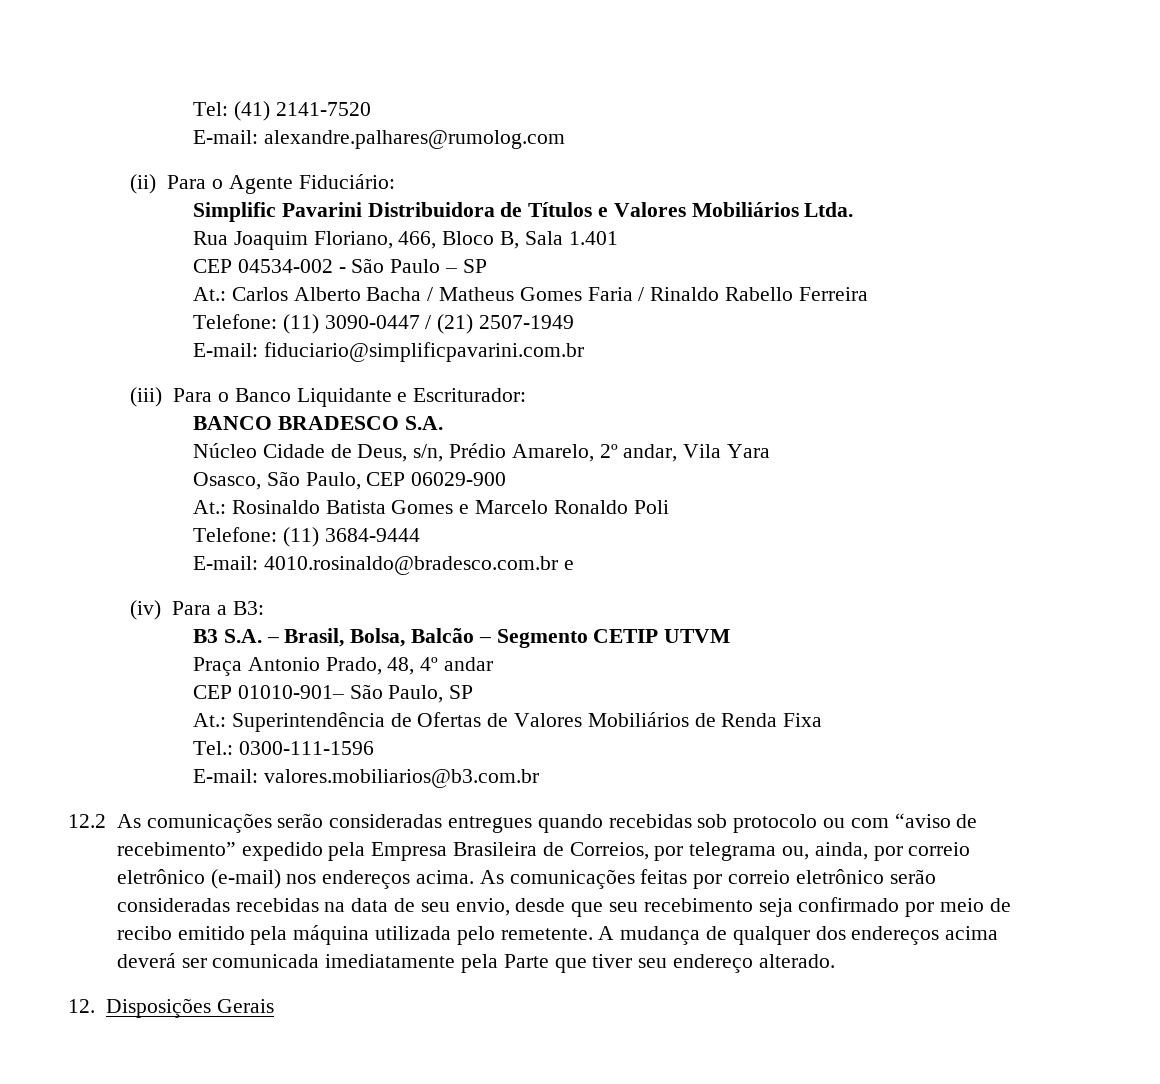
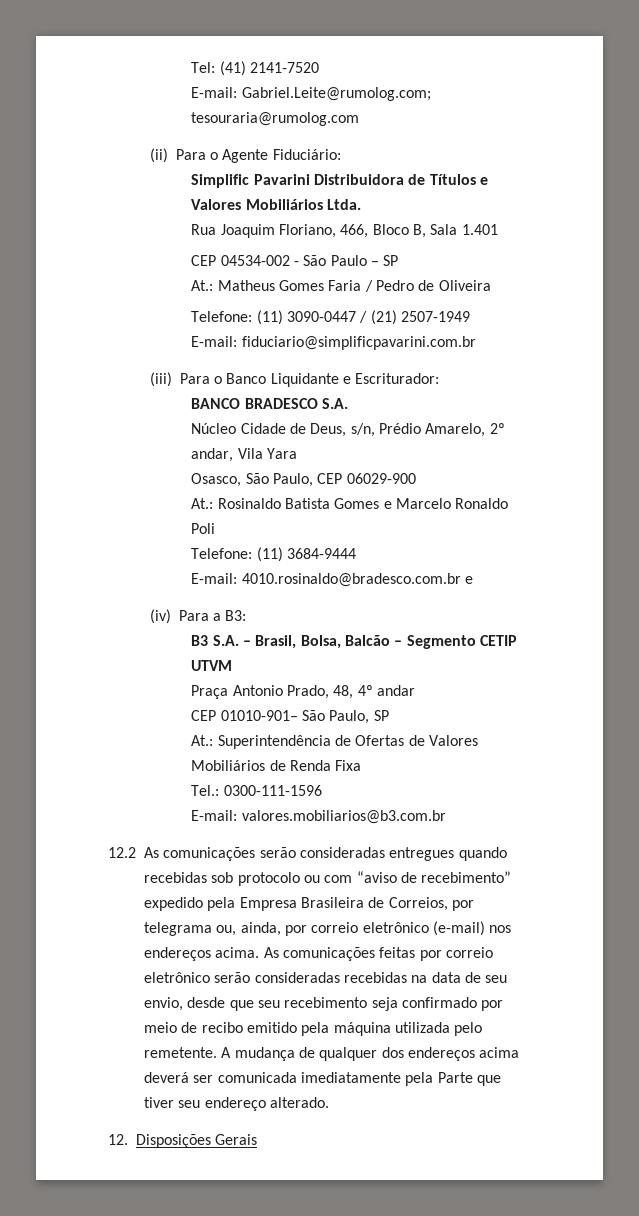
- E-mail: alexandre.palhares@rumolog.com
+ E-mail: Gabriel.Leite@rumolog.com; tesouraria@rumolog.com
- At.: Carlos Alberto Bacha / Matheus Gomes Faria / Rinaldo Rabello Ferreira
+ At.: Matheus Gomes Faria / Pedro de Oliveira

